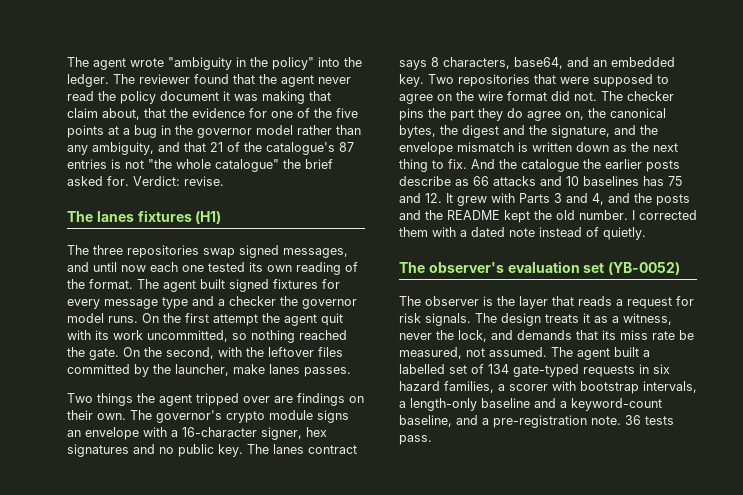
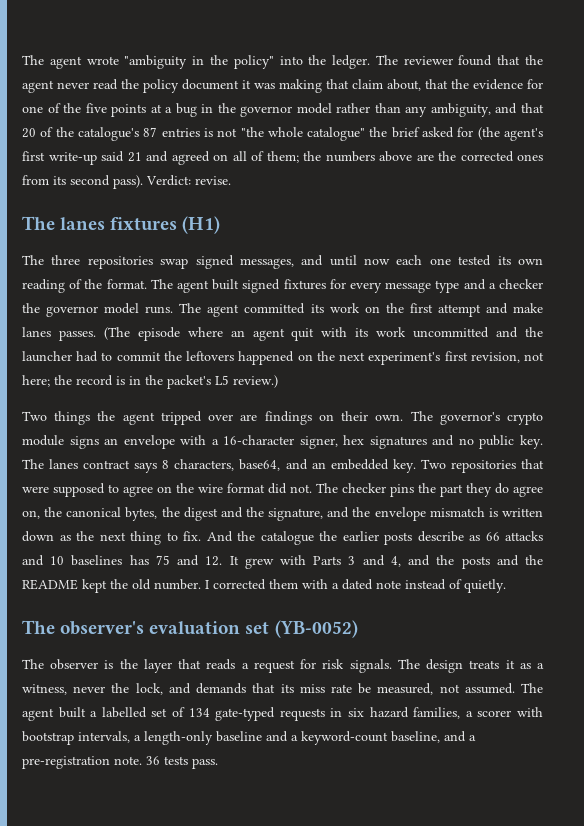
- The reviewer found that the agent never read the policy document it was making that claim about, that the evidence for one of the five points at a bug in the governor model rather than any ambiguity, and that 21 of the catalogue's 87 entries is not "the whole catalogue" the brief asked for.
+ The reviewer found that the agent never read the policy document it was making that claim about, that the evidence for one of the five points at a bug in the governor model rather than any ambiguity, and that 20 of the catalogue's 87 entries is not "the whole catalogue" the brief asked for (the agent's first write-up said 21 and agreed on all of them; the numbers above are the corrected ones from its second pass).
- On the first attempt the agent quit with its work uncommitted, so nothing reached the gate. On the second, with the leftover files committed by the launcher, make lanes passes.
+ The agent committed its work on the first attempt and make lanes passes. (The episode where an agent quit with its work uncommitted and the launcher had to commit the leftovers happened on the next experiment's first revision, not here; the record is in the packet's L5 review.)

